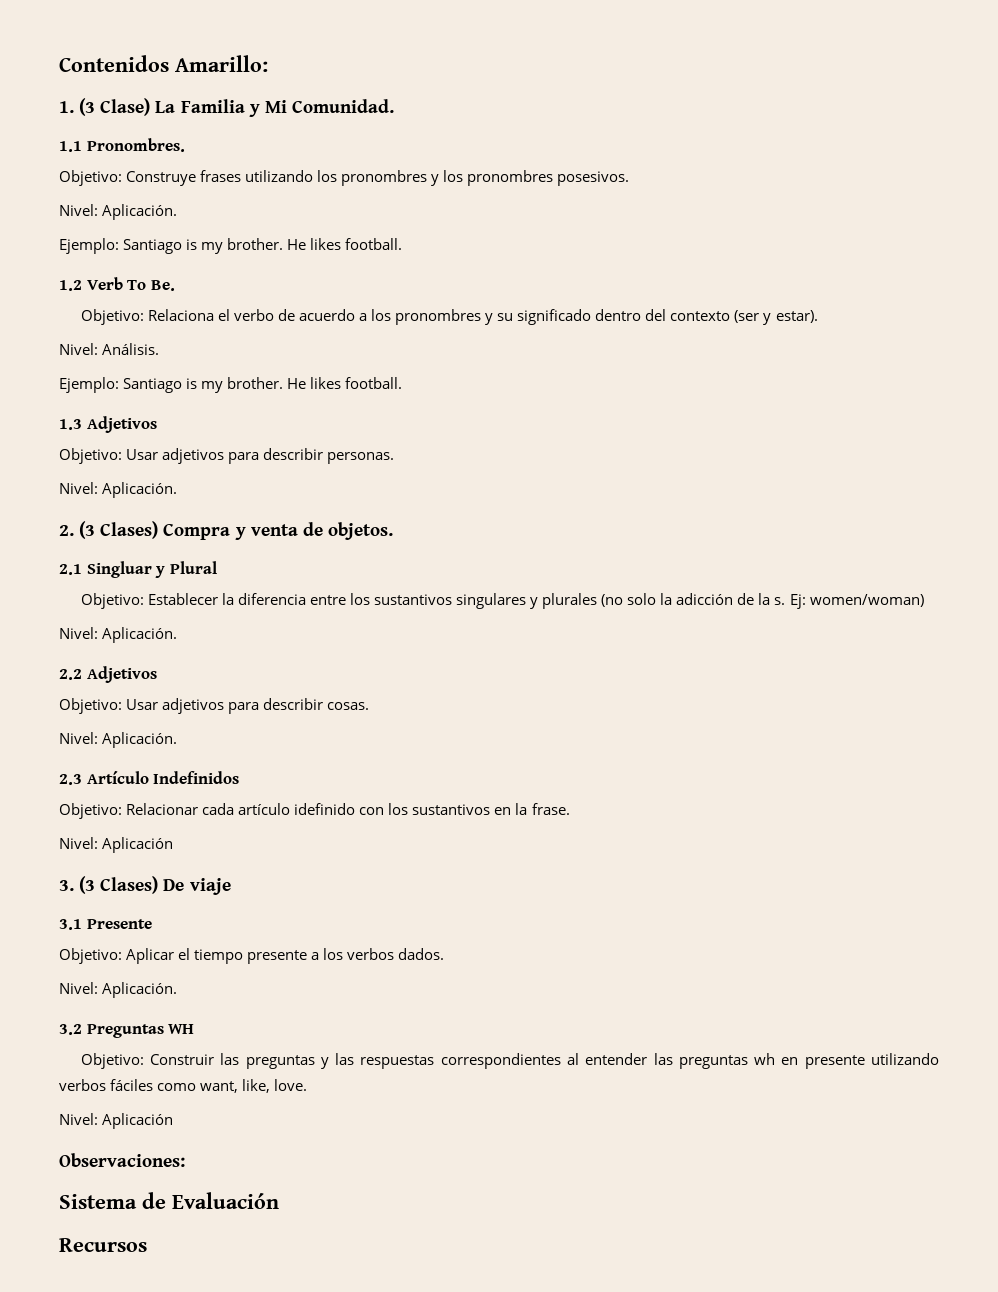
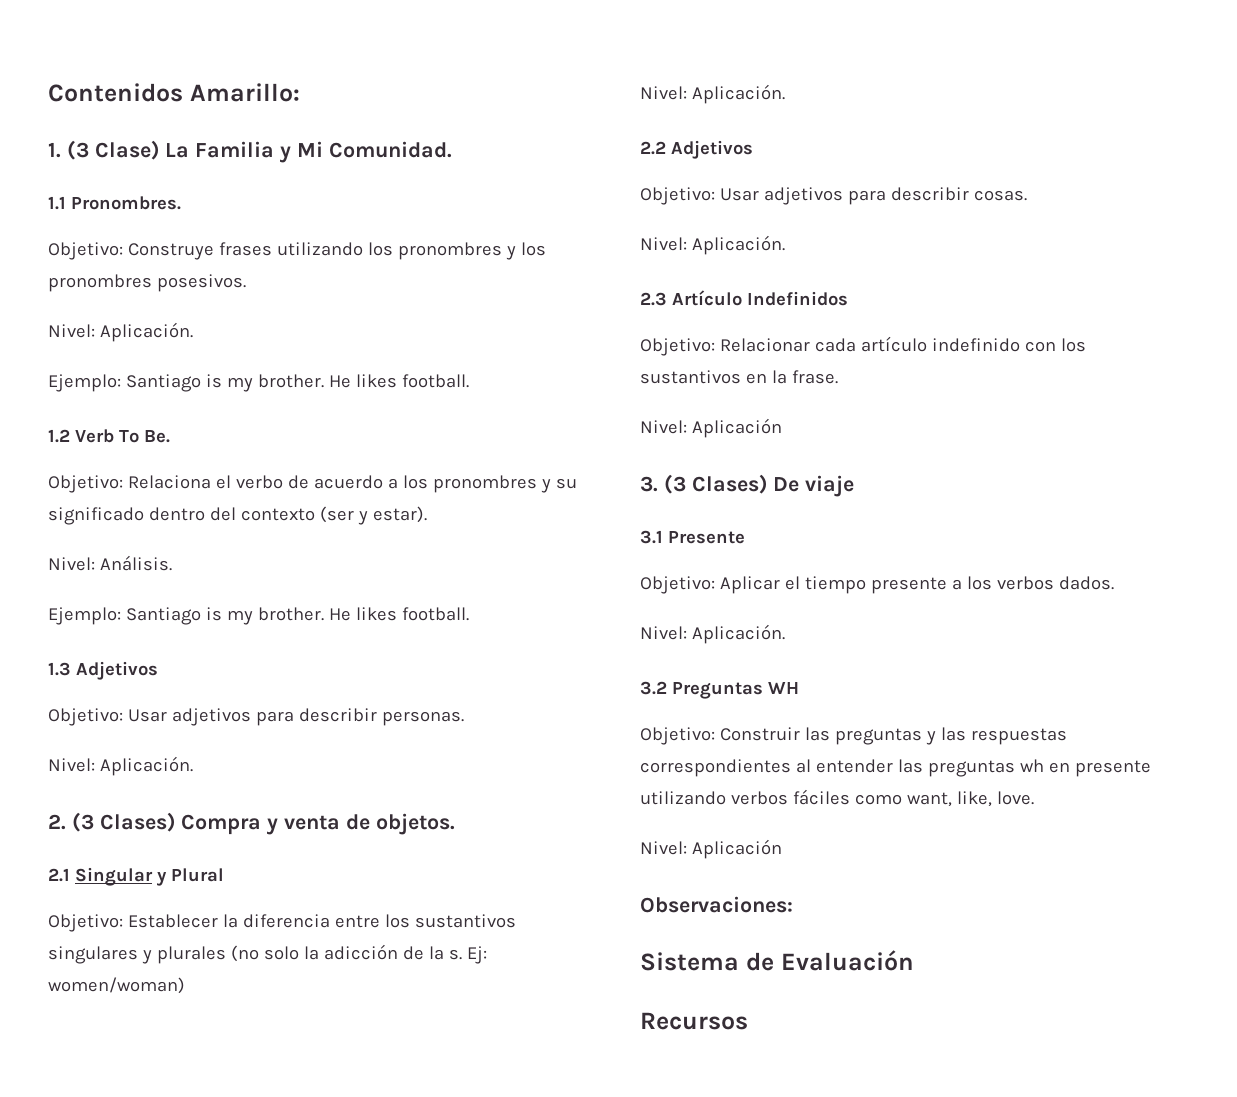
- 2.1 Singluar y Plural
+ 2.1 Singular y Plural
- Objetivo: Relacionar cada artículo idefinido con los sustantivos en la frase.
+ Objetivo: Relacionar cada artículo indefinido con los sustantivos en la frase.

